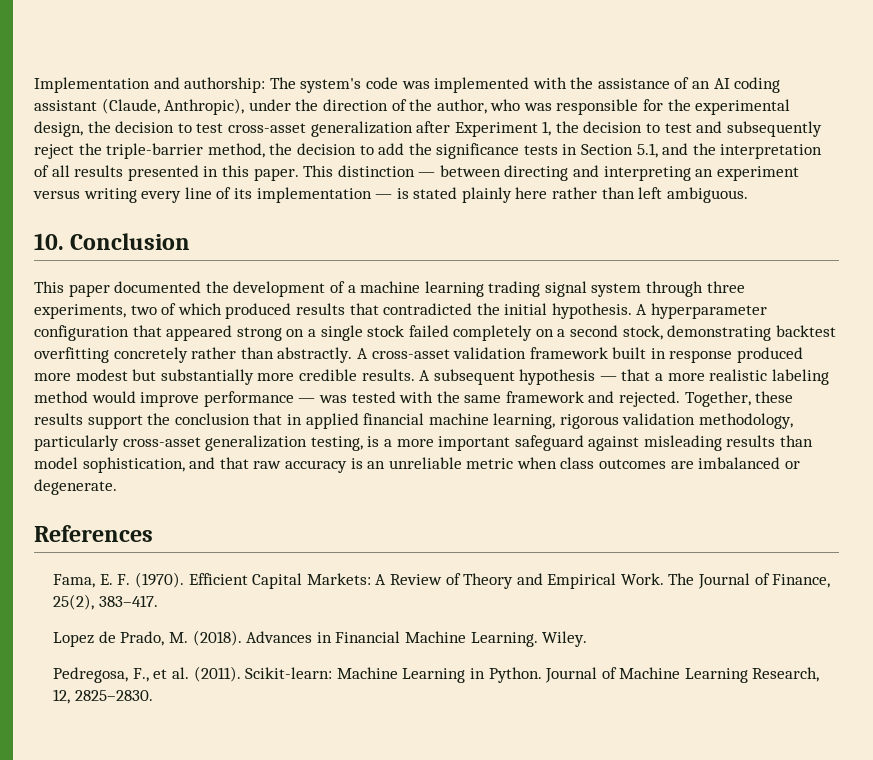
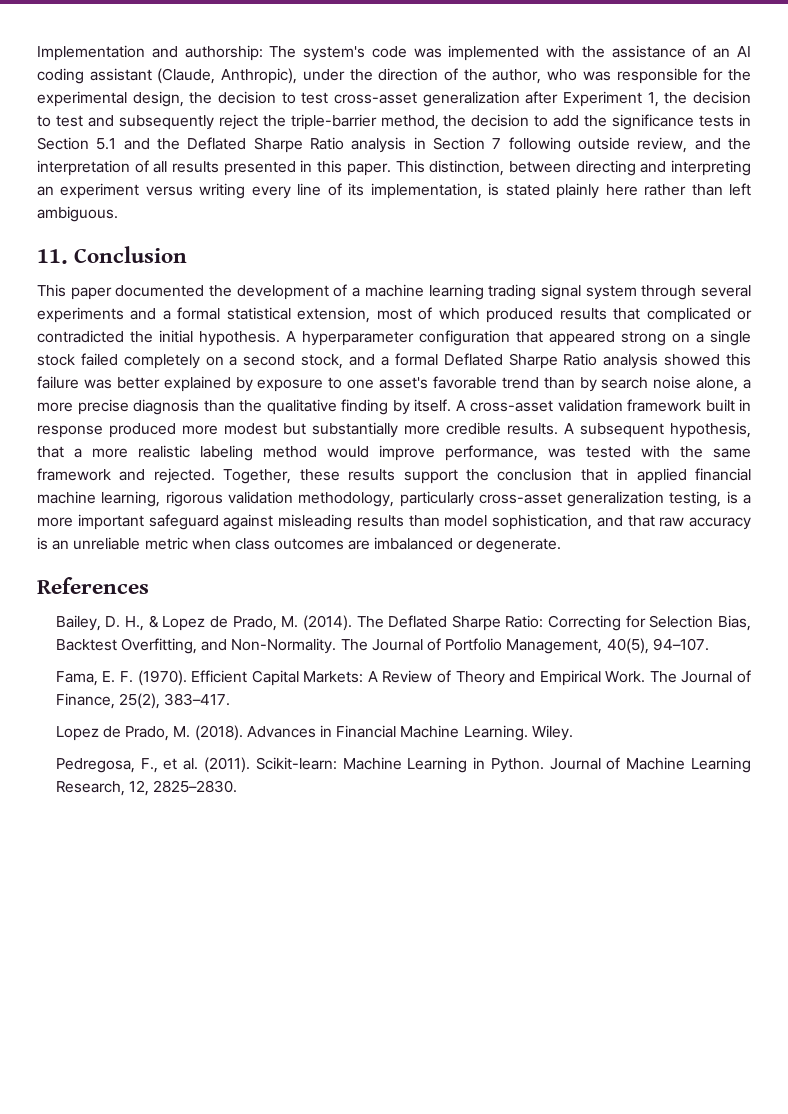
- The system's code was implemented with the assistance of an AI coding assistant (Claude, Anthropic), under the direction of the author, who was responsible for the experimental design, the decision to test cross-asset generalization after Experiment 1, the decision to test and subsequently reject the triple-barrier method, the decision to add the significance tests in Section 5.1, and the interpretation of all results presented in this paper.
+ The system's code was implemented with the assistance of an AI coding assistant (Claude, Anthropic), under the direction of the author, who was responsible for the experimental design, the decision to test cross-asset generalization after Experiment 1, the decision to test and subsequently reject the triple-barrier method, the decision to add the significance tests in Section 5.1 and the Deflated Sharpe Ratio analysis in Section 7 following outside review, and the interpretation of all results presented in this paper.
- This distinction — between directing and interpreting an experiment versus writing every line of its implementation — is stated plainly here rather than left ambiguous.
+ This distinction, between directing and interpreting an experiment versus writing every line of its implementation, is stated plainly here rather than left ambiguous.
- 10. Conclusion
+ 11. Conclusion
- This paper documented the development of a machine learning trading signal system through three experiments, two of which produced results that contradicted the initial hypothesis.
+ This paper documented the development of a machine learning trading signal system through several experiments and a formal statistical extension, most of which produced results that complicated or contradicted the initial hypothesis.
- A hyperparameter configuration that appeared strong on a single stock failed completely on a second stock, demonstrating backtest overfitting concretely rather than abstractly.
+ A hyperparameter configuration that appeared strong on a single stock failed completely on a second stock, and a formal Deflated Sharpe Ratio analysis showed this failure was better explained by exposure to one asset's favorable trend than by search noise alone, a more precise diagnosis than the qualitative finding by itself.
- A subsequent hypothesis — that a more realistic labeling method would improve performance — was tested with the same framework and rejected.
+ A subsequent hypothesis, that a more realistic labeling method would improve performance, was tested with the same framework and rejected.
+ Bailey, D. H., & Lopez de Prado, M. (2014). The Deflated Sharpe Ratio: Correcting for Selection Bias, Backtest Overfitting, and Non-Normality. The Journal of Portfolio Management, 40(5), 94–107.

